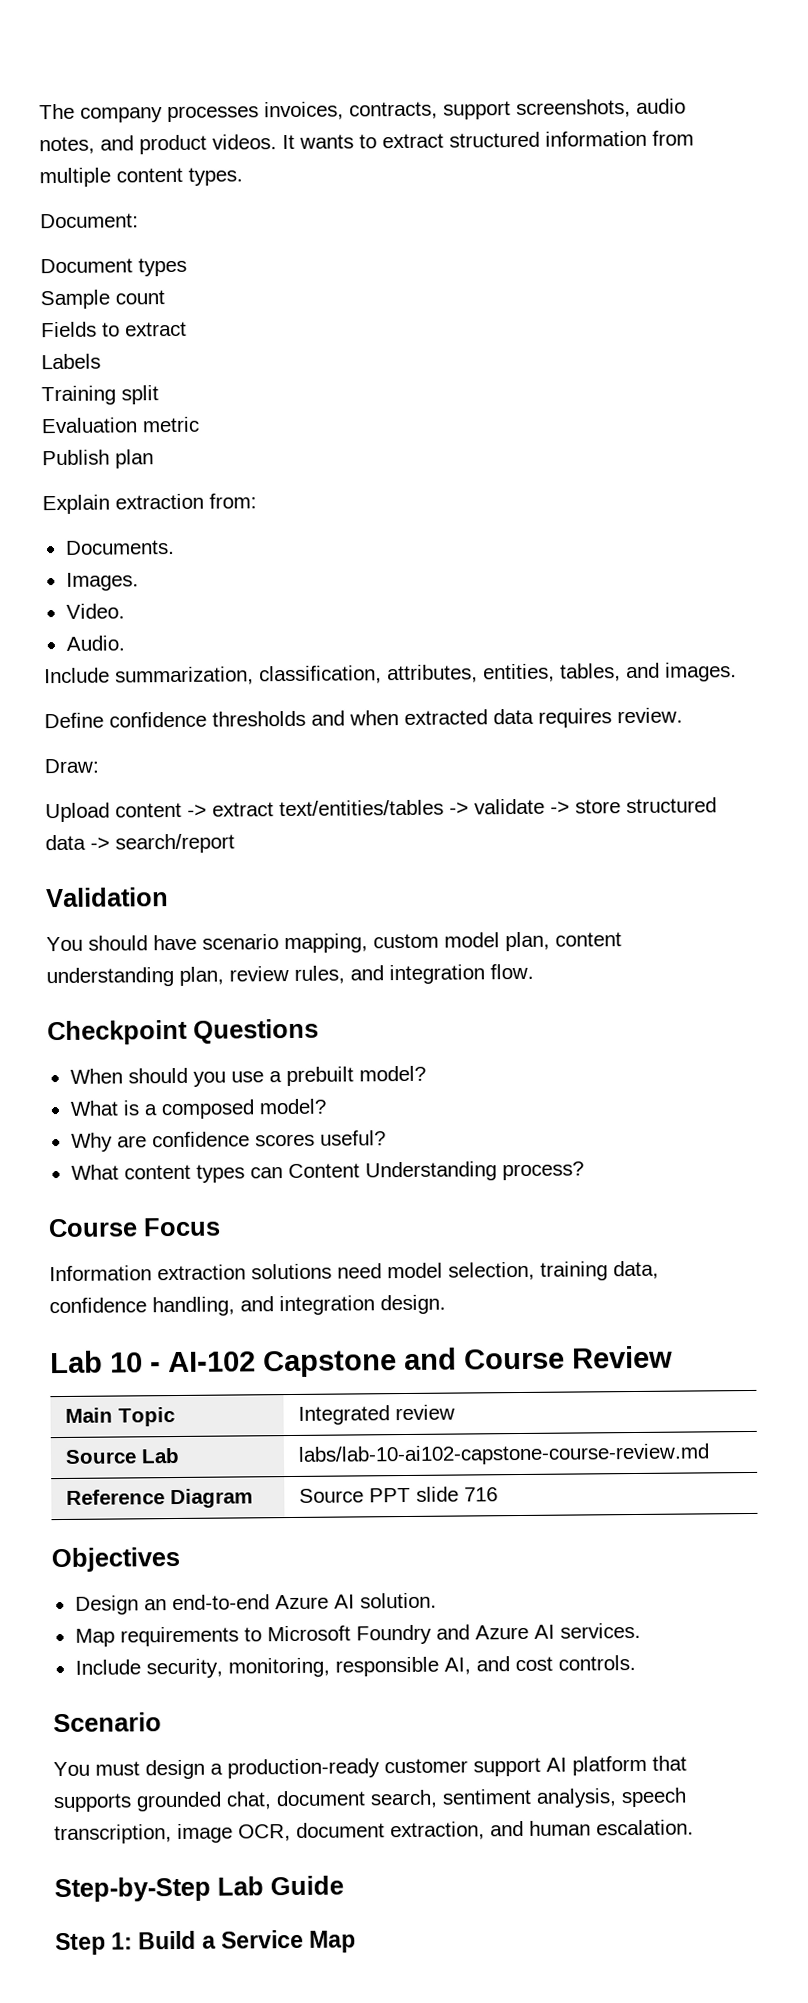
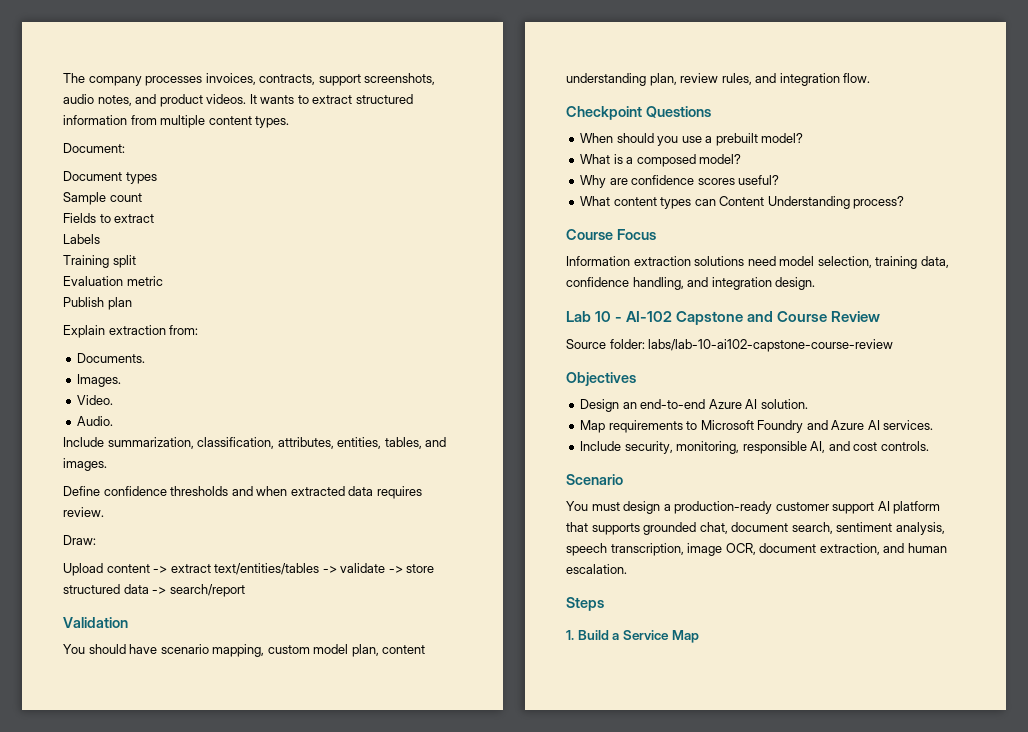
- Main Topic | Integrated review
- Source Lab | labs/lab-10-ai102-capstone-course-review.md
- Reference Diagram | Source PPT slide 716
+ Source folder: labs/lab-10-ai102-capstone-course-review
- Step-by-Step Lab Guide
- Step 1: Build a Service Map
+ Steps
+ 1. Build a Service Map

